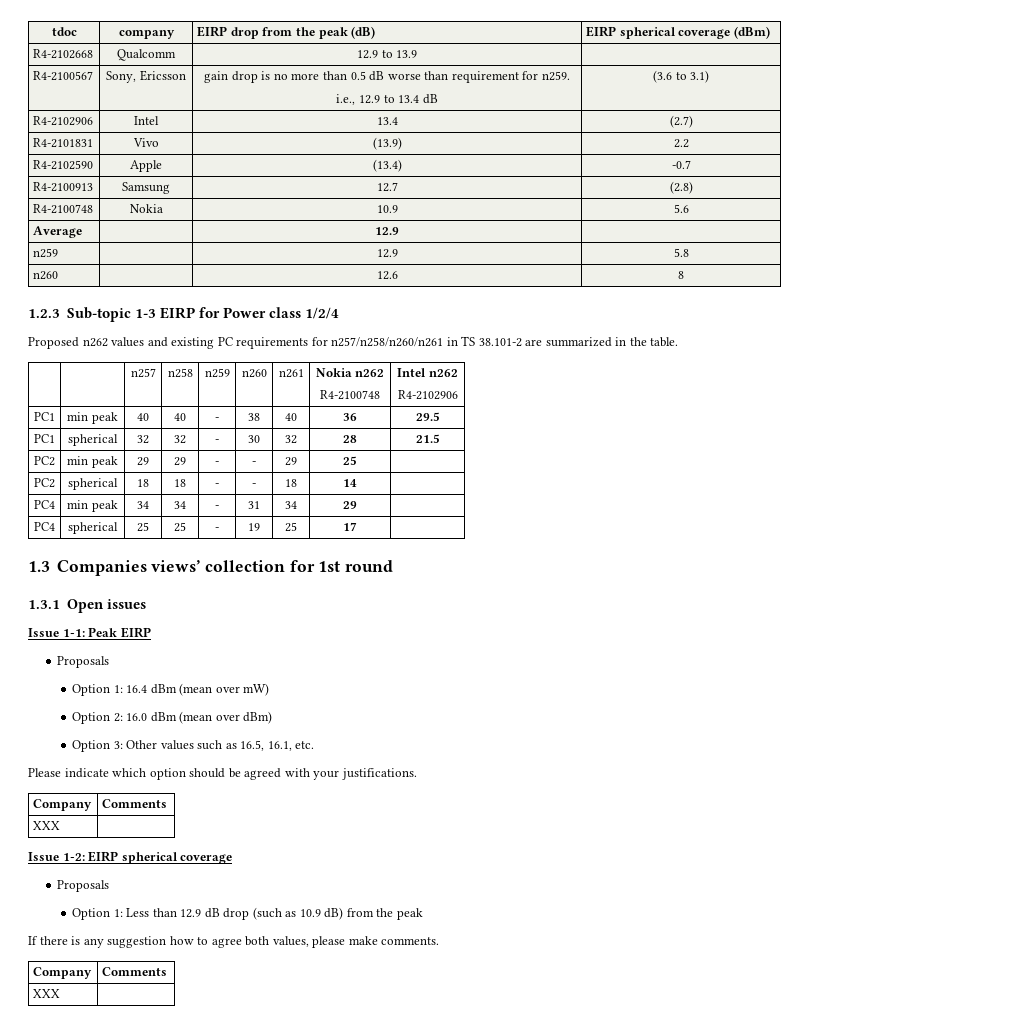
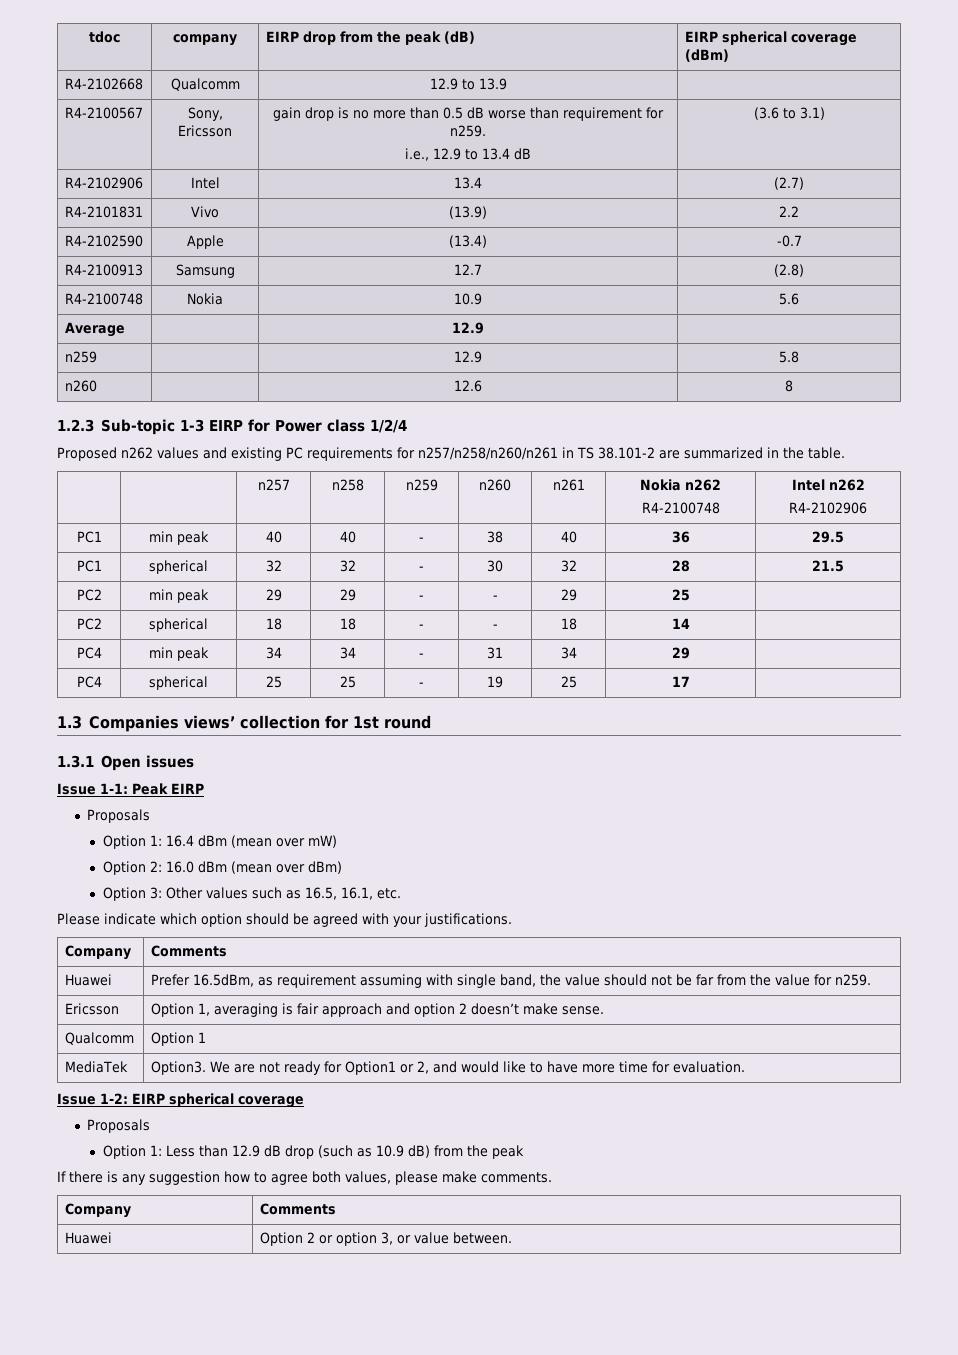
  Please indicate which option should be agreed with your justifications.
  Company | Comments
- XXX |
+ Huawei | Prefer 16.5dBm, as requirement assuming with single band, the value should not be far from the value for n259.
+ Ericsson | Option 1, averaging is fair approach and option 2 doesn’t make sense.
+ Qualcomm | Option 1
+ MediaTek | Option3. We are not ready for Option1 or 2, and would like to have more time for evaluation.
  If there is any suggestion how to agree both values, please make comments.
  Company | Comments
- XXX |
+ Huawei | Option 2 or option 3, or value between.

